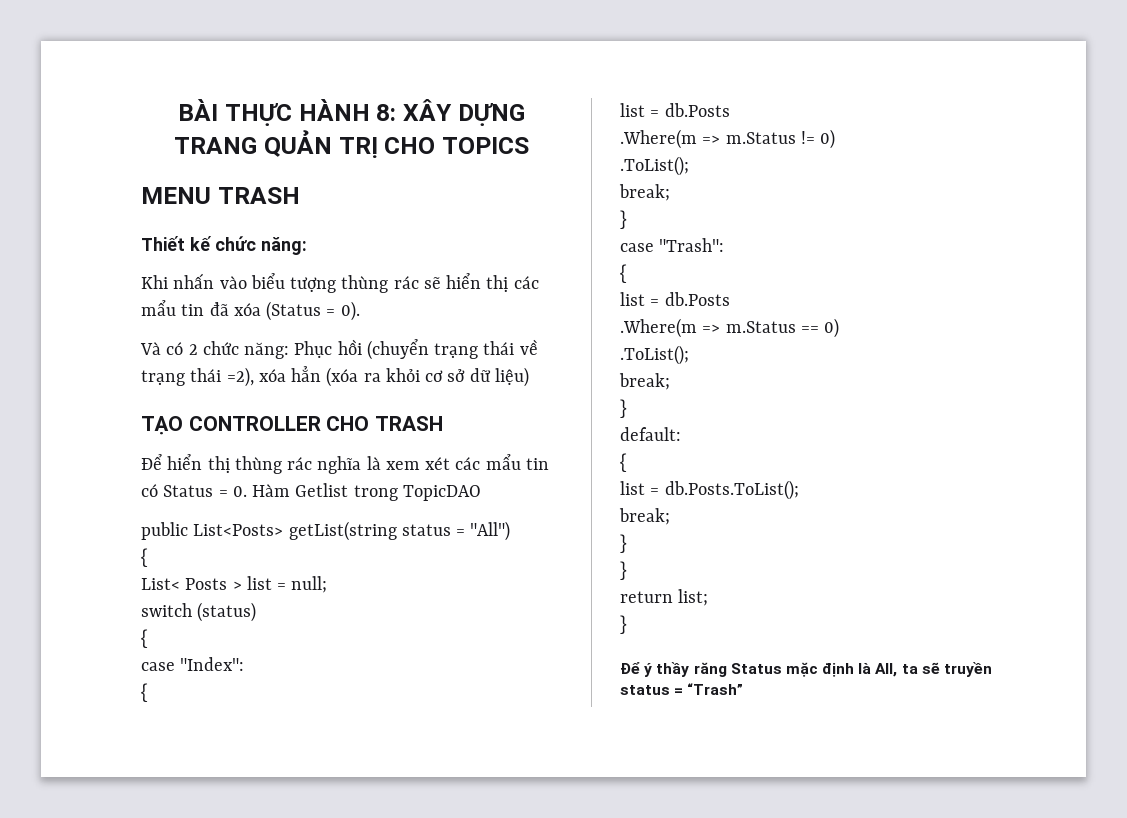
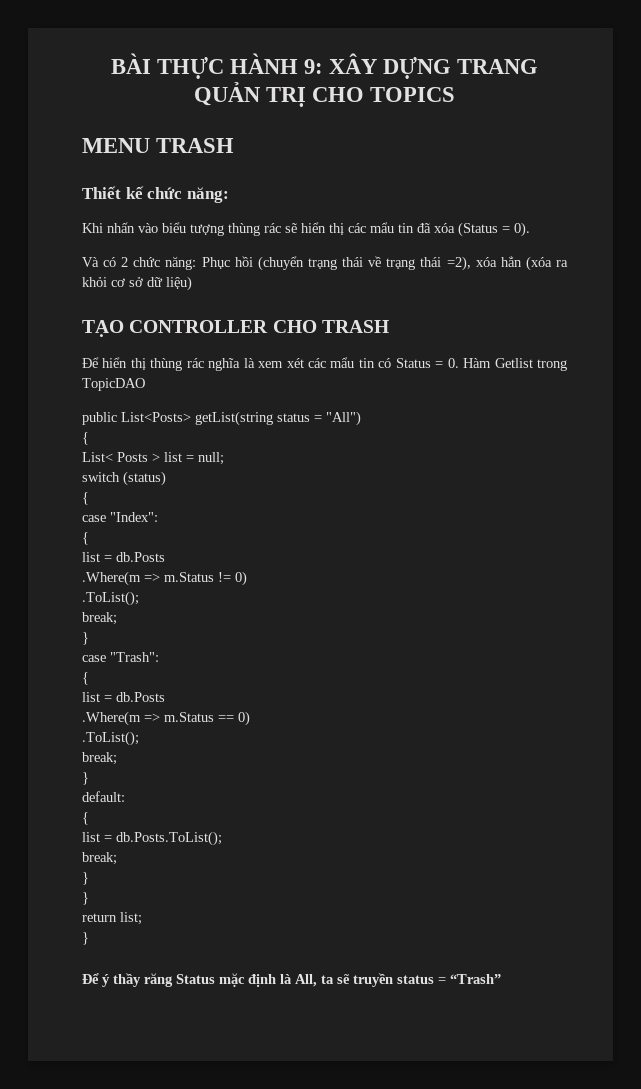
- BÀI THỰC HÀNH 8: XÂY DỰNG TRANG QUẢN TRỊ CHO TOPICS
+ BÀI THỰC HÀNH 9: XÂY DỰNG TRANG QUẢN TRỊ CHO TOPICS

